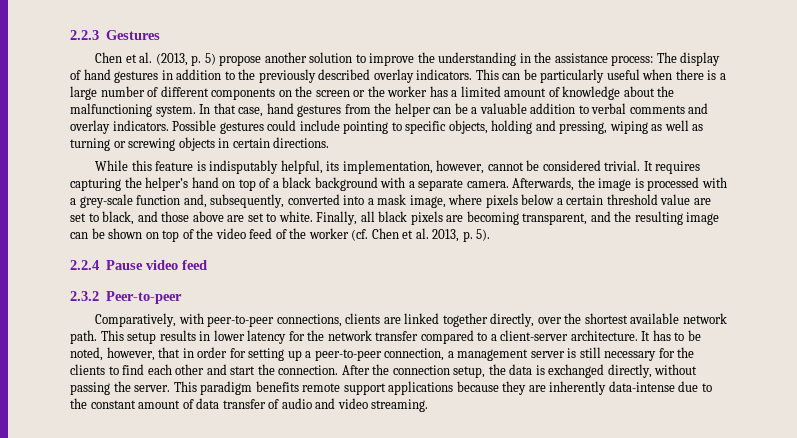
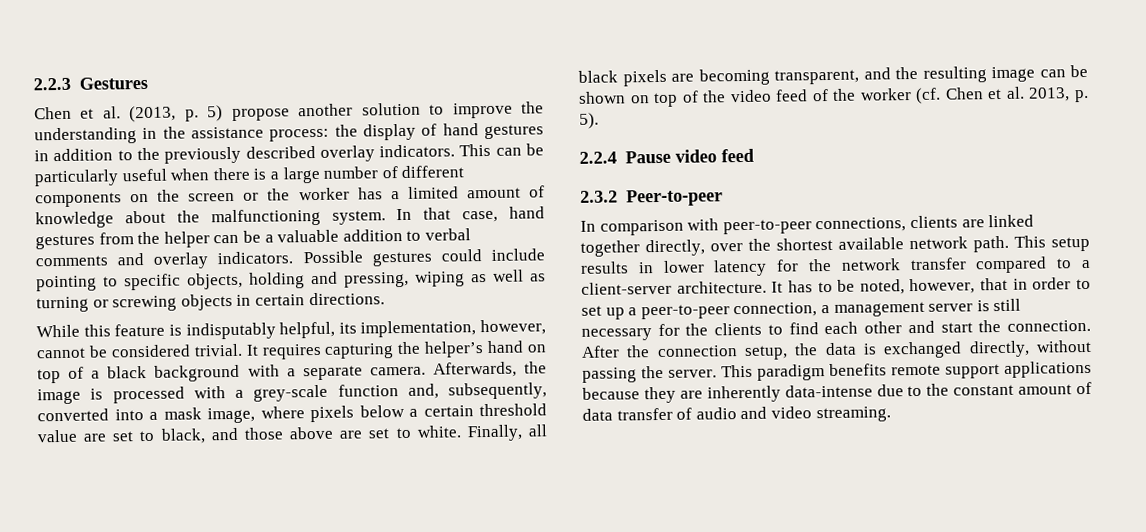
- Chen et al. (2013, p. 5) propose another solution to improve the understanding in the assistance process: The display of hand gestures in addition to the previously described overlay indicators.
+ Chen et al. (2013, p. 5) propose another solution to improve the understanding in the assistance process: the display of hand gestures in addition to the previously described overlay indicators.
- Comparatively, with peer-to-peer connections, clients are linked together directly, over the shortest available network path.
+ In comparison with peer-to-peer connections, clients are linked together directly, over the shortest available network path.
- It has to be noted, however, that in order for setting up a peer-to-peer connection, a management server is still necessary for the clients to find each other and start the connection.
+ It has to be noted, however, that in order to set up a peer-to-peer connection, a management server is still necessary for the clients to find each other and start the connection.

